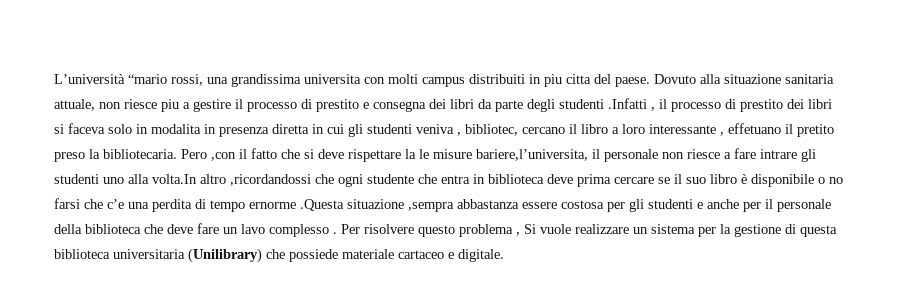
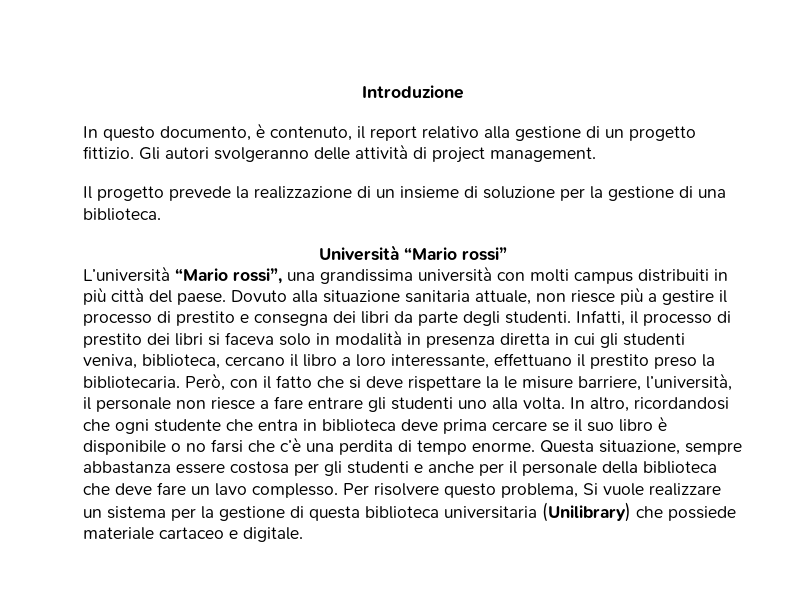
- L’università “mario rossi, una grandissima universita con molti campus distribuiti in piu citta del paese.
+ Introduzione
+ In questo documento, è contenuto, il report relativo alla gestione di un progetto fittizio. Gli autori svolgeranno delle attività di project management.
+ Il progetto prevede la realizzazione di un insieme di soluzione per la gestione di una biblioteca.
+ Università “Mario rossi”
+ L’università “Mario rossi”, una grandissima università con molti campus distribuiti in più città del paese.
- Dovuto alla situazione sanitaria attuale, non riesce piu a gestire il processo di prestito e consegna dei libri da parte degli studenti .Infatti , il processo di prestito dei libri si faceva solo in modalita in presenza diretta in cui gli studenti veniva , bibliotec, cercano il libro a loro interessante , effetuano il pretito preso la bibliotecaria.
+ Dovuto alla situazione sanitaria attuale, non riesce più a gestire il processo di prestito e consegna dei libri da parte degli studenti. Infatti, il processo di prestito dei libri si faceva solo in modalità in presenza diretta in cui gli studenti veniva, biblioteca, cercano il libro a loro interessante, effettuano il prestito preso la bibliotecaria.
- Pero ,con il fatto che si deve rispettare la le misure bariere,l’universita, il personale non riesce a fare intrare gli studenti uno alla volta.In altro ,ricordandossi che ogni studente che entra in biblioteca deve prima cercare se il suo libro è disponibile o no farsi che c’e una perdita di tempo ernorme .Questa situazione ,sempra abbastanza essere costosa per gli studenti e anche per il personale della biblioteca che deve fare un lavo complesso .
+ Però, con il fatto che si deve rispettare la le misure barriere, l’università, il personale non riesce a fare entrare gli studenti uno alla volta. In altro, ricordandosi che ogni studente che entra in biblioteca deve prima cercare se il suo libro è disponibile o no farsi che c’è una perdita di tempo enorme. Questa situazione, sempre abbastanza essere costosa per gli studenti e anche per il personale della biblioteca che deve fare un lavo complesso.
- Per risolvere questo problema , Si vuole realizzare un sistema per la gestione di questa biblioteca universitaria (Unilibrary) che possiede materiale cartaceo e digitale.
+ Per risolvere questo problema, Si vuole realizzare un sistema per la gestione di questa biblioteca universitaria (Unilibrary) che possiede materiale cartaceo e digitale.

